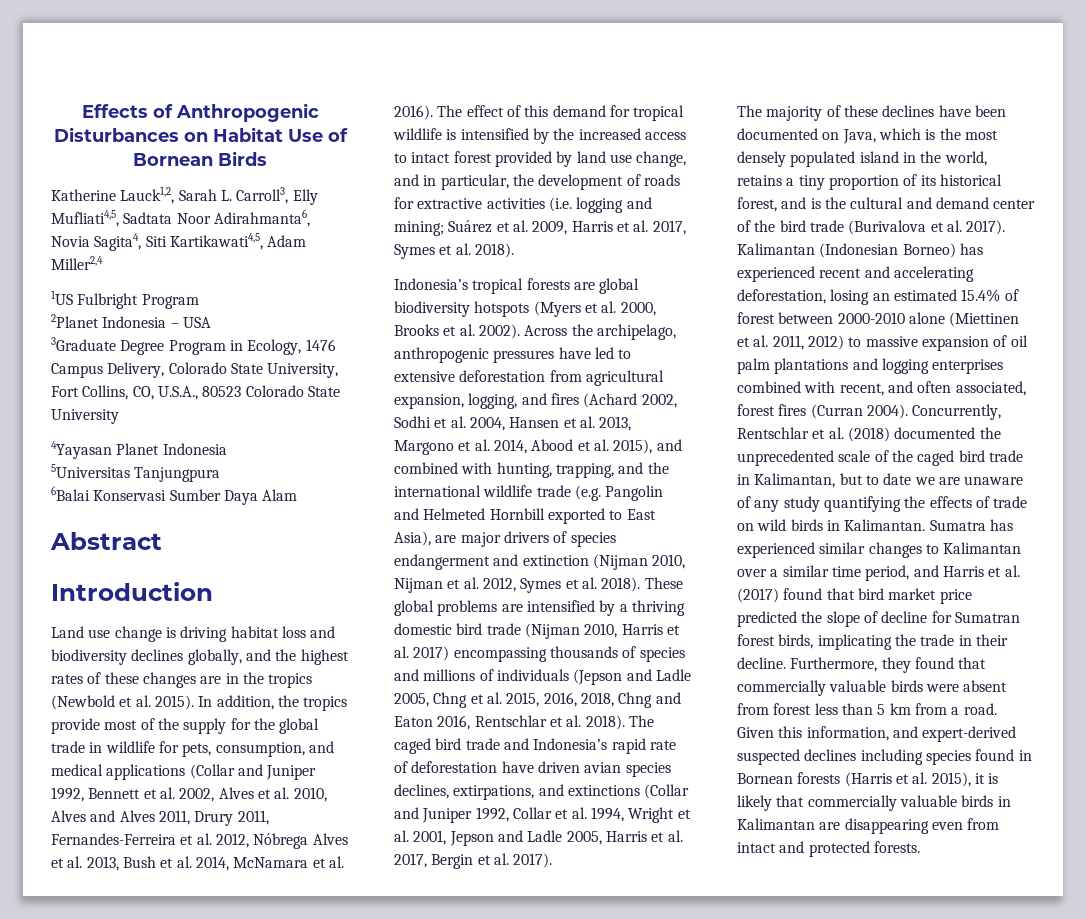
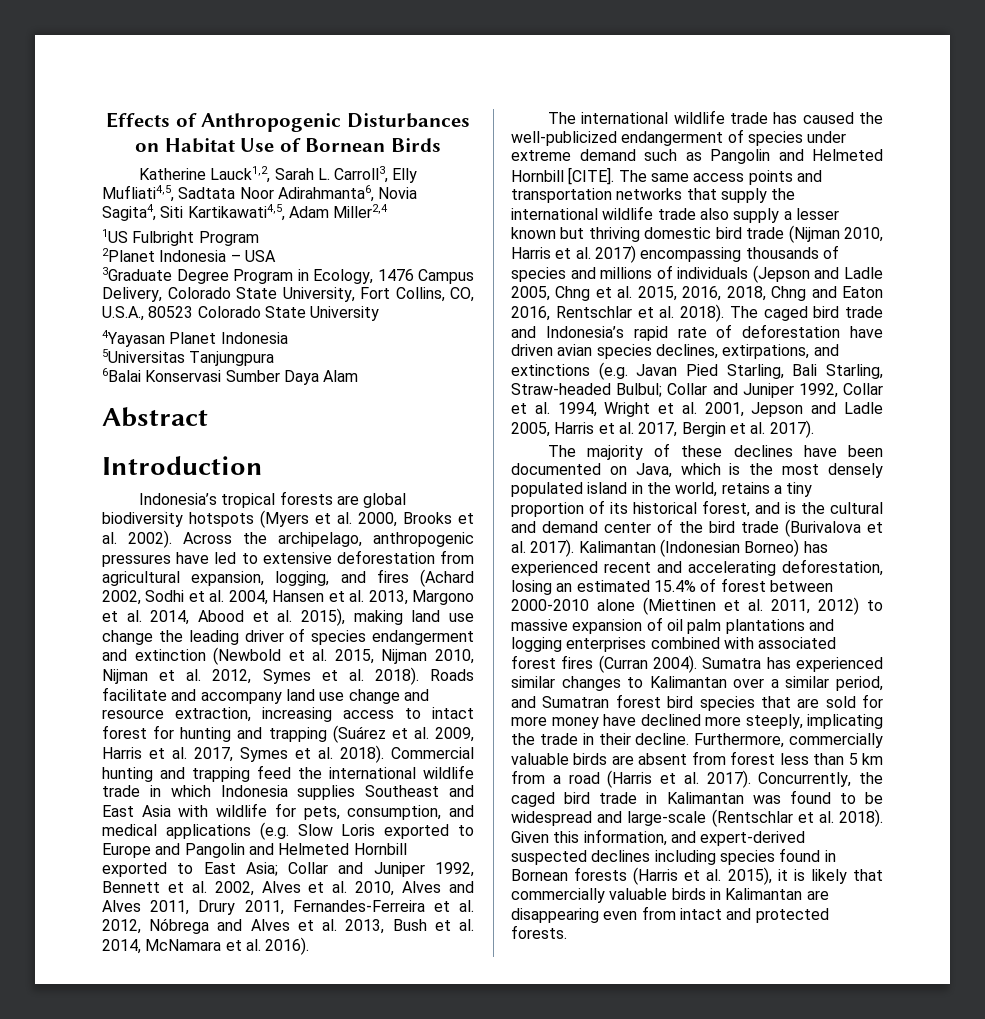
- Land use change is driving habitat loss and biodiversity declines globally, and the highest rates of these changes are in the tropics (Newbold et al. 2015). In addition, the tropics provide most of the supply for the global trade in wildlife for pets, consumption, and medical applications (Collar and Juniper 1992, Bennett et al. 2002, Alves et al. 2010, Alves and Alves 2011, Drury 2011, Fernandes-Ferreira et al. 2012, Nóbrega Alves et al. 2013, Bush et al. 2014, McNamara et al. 2016). The effect of this demand for tropical wildlife is intensified by the increased access to intact forest provided by land use change, and in particular, the development of roads for extractive activities (i.e. logging and mining; Suárez et al. 2009, Harris et al. 2017, Symes et al. 2018).
- Across the archipelago, anthropogenic pressures have led to extensive deforestation from agricultural expansion, logging, and fires (Achard 2002, Sodhi et al. 2004, Hansen et al. 2013, Margono et al. 2014, Abood et al. 2015), and combined with hunting, trapping, and the international wildlife trade (e.g. Pangolin and Helmeted Hornbill exported to East Asia), are major drivers of species endangerment and extinction (Nijman 2010, Nijman et al. 2012, Symes et al. 2018).
+ Across the archipelago, anthropogenic pressures have led to extensive deforestation from agricultural expansion, logging, and fires (Achard 2002, Sodhi et al. 2004, Hansen et al. 2013, Margono et al. 2014, Abood et al. 2015), making land use change the leading driver of species endangerment and extinction (Newbold et al. 2015, Nijman 2010, Nijman et al. 2012, Symes et al. 2018).
- These global problems are intensified by a thriving domestic bird trade (Nijman 2010, Harris et al. 2017) encompassing thousands of species and millions of individuals (Jepson and Ladle 2005, Chng et al. 2015, 2016, 2018, Chng and Eaton 2016, Rentschlar et al. 2018).
+ Roads facilitate and accompany land use change and resource extraction, increasing access to intact forest for hunting and trapping (Suárez et al. 2009, Harris et al. 2017, Symes et al. 2018). Commercial hunting and trapping feed the international wildlife trade in which Indonesia supplies Southeast and East Asia with wildlife for pets, consumption, and medical applications (e.g. Slow Loris exported to Europe and Pangolin and Helmeted Hornbill exported to East Asia; Collar and Juniper 1992, Bennett et al. 2002, Alves et al. 2010, Alves and Alves 2011, Drury 2011, Fernandes-Ferreira et al. 2012, Nóbrega and Alves et al. 2013, Bush et al. 2014, McNamara et al. 2016).
+ The international wildlife trade has caused the well-publicized endangerment of species under extreme demand such as Pangolin and Helmeted Hornbill [CITE]. The same access points and transportation networks that supply the international wildlife trade also supply a lesser known but thriving domestic bird trade (Nijman 2010, Harris et al. 2017) encompassing thousands of species and millions of individuals (Jepson and Ladle 2005, Chng et al. 2015, 2016, 2018, Chng and Eaton 2016, Rentschlar et al. 2018).
- The caged bird trade and Indonesia’s rapid rate of deforestation have driven avian species declines, extirpations, and extinctions (Collar and Juniper 1992, Collar et al. 1994, Wright et al. 2001, Jepson and Ladle 2005, Harris et al. 2017, Bergin et al. 2017).
+ The caged bird trade and Indonesia’s rapid rate of deforestation have driven avian species declines, extirpations, and extinctions (e.g. Javan Pied Starling, Bali Starling, Straw-headed Bulbul; Collar and Juniper 1992, Collar et al. 1994, Wright et al. 2001, Jepson and Ladle 2005, Harris et al. 2017, Bergin et al. 2017).
- Kalimantan (Indonesian Borneo) has experienced recent and accelerating deforestation, losing an estimated 15.4% of forest between 2000-2010 alone (Miettinen et al. 2011, 2012) to massive expansion of oil palm plantations and logging enterprises combined with recent, and often associated, forest fires (Curran 2004). Concurrently, Rentschlar et al. (2018) documented the unprecedented scale of the caged bird trade in Kalimantan, but to date we are unaware of any study quantifying the effects of trade on wild birds in Kalimantan.
+ Kalimantan (Indonesian Borneo) has experienced recent and accelerating deforestation, losing an estimated 15.4% of forest between 2000-2010 alone (Miettinen et al. 2011, 2012) to massive expansion of oil palm plantations and logging enterprises combined with associated forest fires (Curran 2004).
- Sumatra has experienced similar changes to Kalimantan over a similar time period, and Harris et al. (2017) found that bird market price predicted the slope of decline for Sumatran forest birds, implicating the trade in their decline.
+ Sumatra has experienced similar changes to Kalimantan over a similar period, and Sumatran forest bird species that are sold for more money have declined more steeply, implicating the trade in their decline.
- Furthermore, they found that commercially valuable birds were absent from forest less than 5 km from a road.
+ Furthermore, commercially valuable birds are absent from forest less than 5 km from a road (Harris et al. 2017). Concurrently, the caged bird trade in Kalimantan was found to be widespread and large-scale (Rentschlar et al. 2018).

